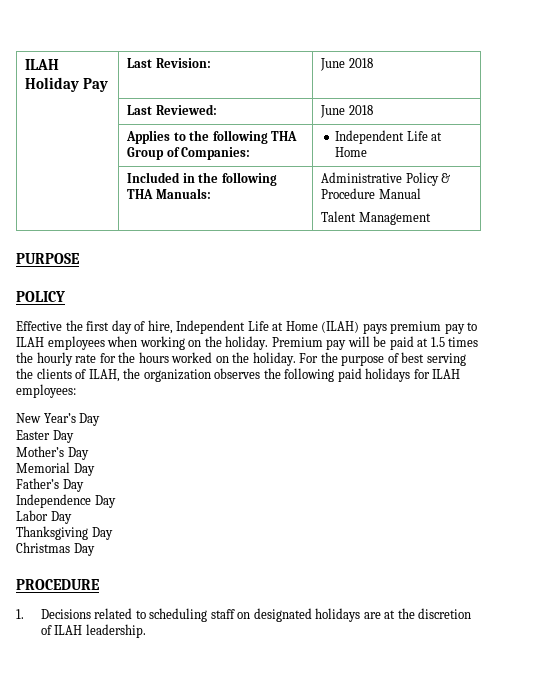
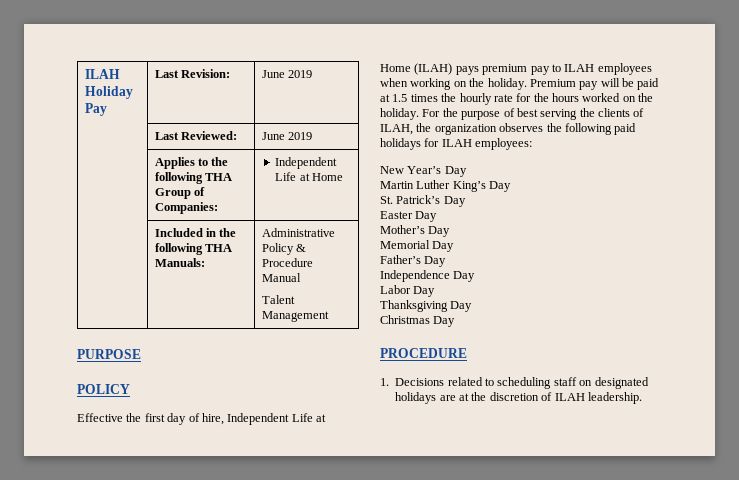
- ILAH Holiday Pay | Last Revision: | June 2018
+ ILAH Holiday Pay | Last Revision: | June 2019
- | Last Reviewed: | June 2018
+ | Last Reviewed: | June 2019
+ Martin Luther King’s Day
+ St. Patrick’s Day

